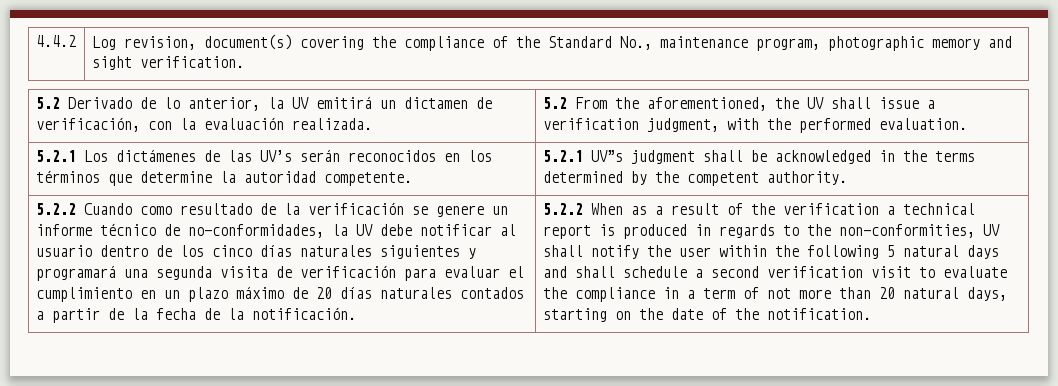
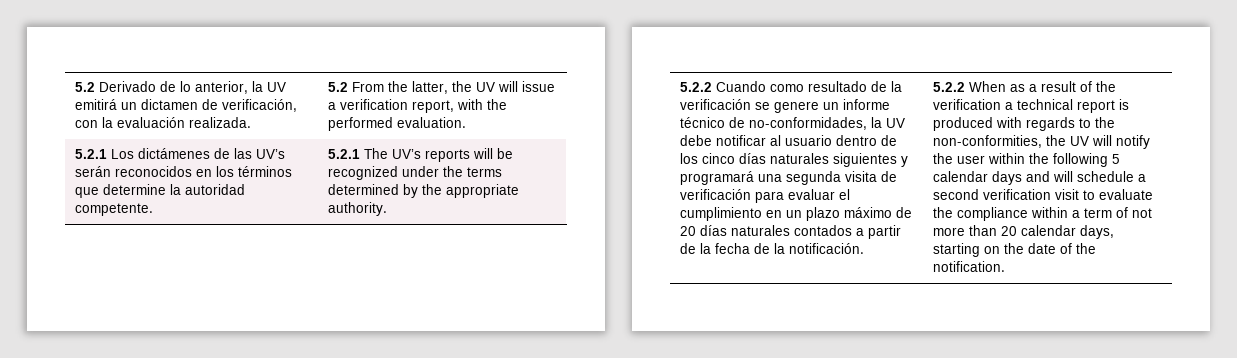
- 4.4.2 | Log revision, document(s) covering the compliance of the Standard No., maintenance program, photographic memory and sight verification.
- 5.2 Derivado de lo anterior, la UV emitirá un dictamen de verificación, con la evaluación realizada. | 5.2 From the aforementioned, the UV shall issue a verification judgment, with the performed evaluation.
+ 5.2 Derivado de lo anterior, la UV emitirá un dictamen de verificación, con la evaluación realizada. | 5.2 From the latter, the UV will issue a verification report, with the performed evaluation.
- 5.2.1 Los dictámenes de las UV’s serán reconocidos en los términos que determine la autoridad competente. | 5.2.1 UV”s judgment shall be acknowledged in the terms determined by the competent authority.
+ 5.2.1 Los dictámenes de las UV’s serán reconocidos en los términos que determine la autoridad competente. | 5.2.1 The UV’s reports will be recognized under the terms determined by the appropriate authority.
- 5.2.2 When as a result of the verification a technical report is produced in regards to the non-conformities, UV shall notify the user within the following 5 natural days and shall schedule a second verification visit to evaluate the compliance in a term of not more than 20 natural days, starting on the date of the notification.
+ 5.2.2 When as a result of the verification a technical report is produced with regards to the non-conformities, the UV will notify the user within the following 5 calendar days and will schedule a second verification visit to evaluate the compliance within a term of not more than 20 calendar days, starting on the date of the notification.

